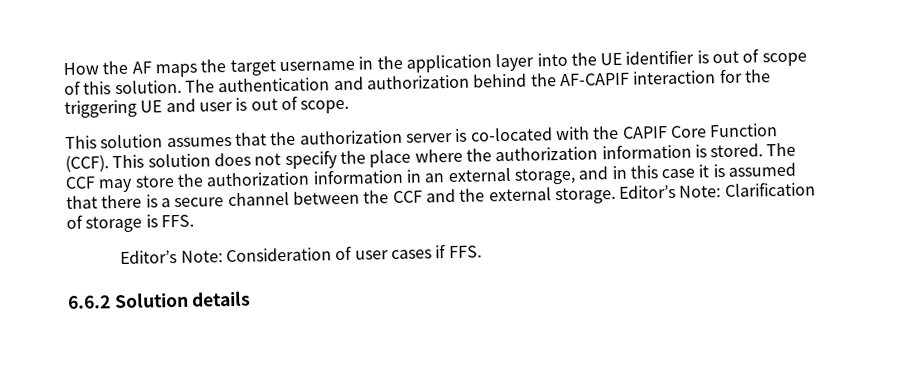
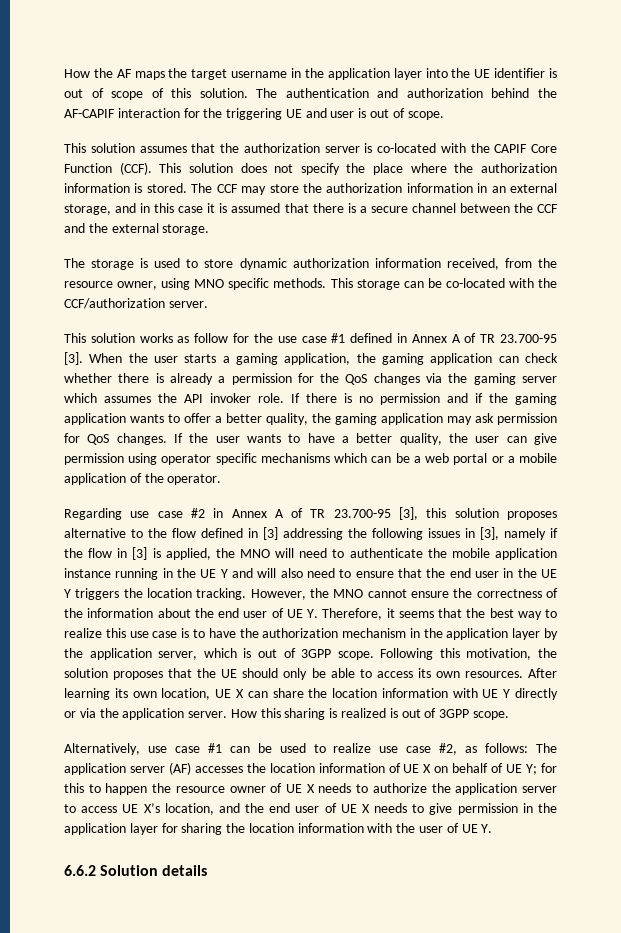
- The CCF may store the authorization information in an external storage, and in this case it is assumed that there is a secure channel between the CCF and the external storage. Editor’s Note: Clarification of storage is FFS.
- Editor’s Note: Consideration of user cases if FFS.
+ The CCF may store the authorization information in an external storage, and in this case it is assumed that there is a secure channel between the CCF and the external storage.
+ The storage is used to store dynamic authorization information received, from the resource owner, using MNO specific methods. This storage can be co-located with the CCF/authorization server.
+ This solution works as follow for the use case #1 defined in Annex A of TR 23.700-95 [3]. When the user starts a gaming application, the gaming application can check whether there is already a permission for the QoS changes via the gaming server which assumes the API invoker role. If there is no permission and if the gaming application wants to offer a better quality, the gaming application may ask permission for QoS changes. If the user wants to have a better quality, the user can give permission using operator specific mechanisms which can be a web portal or a mobile application of the operator.
+ Regarding use case #2 in Annex A of TR 23.700-95 [3], this solution proposes alternative to the flow defined in [3] addressing the following issues in [3], namely if the flow in [3] is applied, the MNO will need to authenticate the mobile application instance running in the UE Y and will also need to ensure that the end user in the UE Y triggers the location tracking. However, the MNO cannot ensure the correctness of the information about the end user of UE Y. Therefore, it seems that the best way to realize this use case is to have the authorization mechanism in the application layer by the application server, which is out of 3GPP scope. Following this motivation, the solution proposes that the UE should only be able to access its own resources. After learning its own location, UE X can share the location information with UE Y directly or via the application server. How this sharing is realized is out of 3GPP scope.
+ Alternatively, use case #1 can be used to realize use case #2, as follows: The application server (AF) accesses the location information of UE X on behalf of UE Y; for this to happen the resource owner of UE X needs to authorize the application server to access UE X’s location, and the end user of UE X needs to give permission in the application layer for sharing the location information with the user of UE Y.

